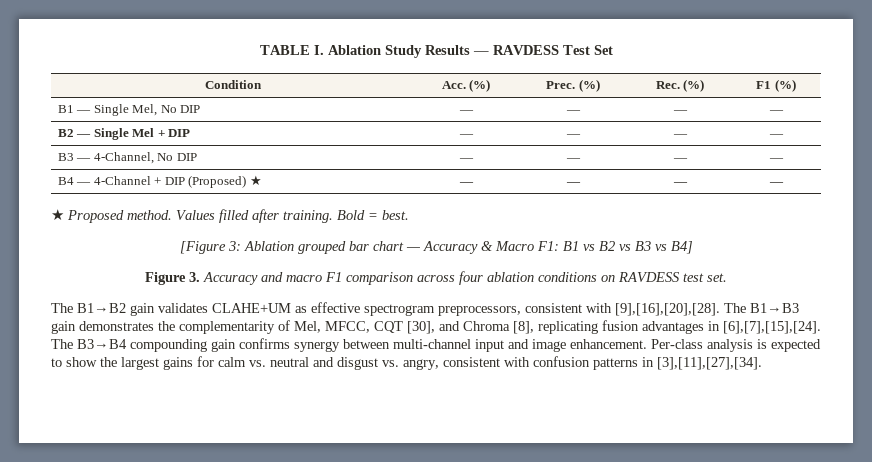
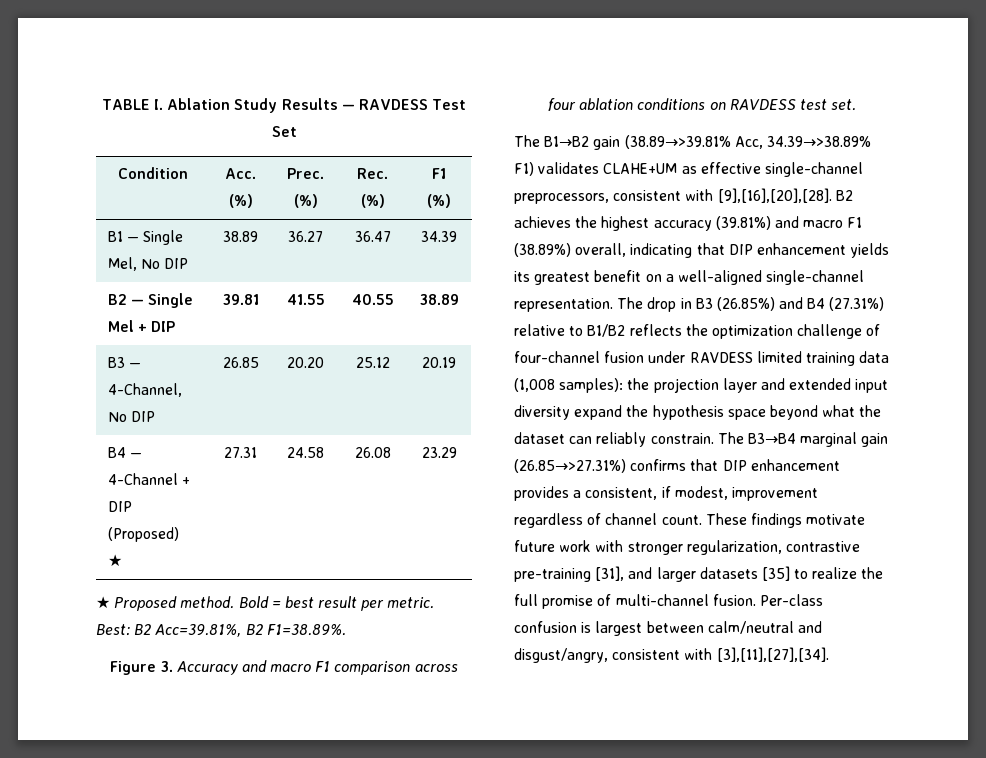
- B1 — Single Mel, No DIP | — | — | — | —
+ B1 — Single Mel, No DIP | 38.89 | 36.27 | 36.47 | 34.39
- B2 — Single Mel + DIP | — | — | — | —
+ B2 — Single Mel + DIP | 39.81 | 41.55 | 40.55 | 38.89
- B3 — 4-Channel, No DIP | — | — | — | —
+ B3 — 4-Channel, No DIP | 26.85 | 20.20 | 25.12 | 20.19
- B4 — 4-Channel + DIP (Proposed) ★ | — | — | — | —
+ B4 — 4-Channel + DIP (Proposed) ★ | 27.31 | 24.58 | 26.08 | 23.29
- Values filled after training. Bold = best.
- [Figure 3: Ablation grouped bar chart — Accuracy & Macro F1: B1 vs B2 vs B3 vs B4]
+ Bold = best result per metric. Best: B2 Acc=39.81%, B2 F1=38.89%.
- The B1→B2 gain validates CLAHE+UM as effective spectrogram preprocessors, consistent with [9],[16],[20],[28].
+ The B1→B2 gain (38.89→>39.81% Acc, 34.39→>38.89% F1) validates CLAHE+UM as effective single-channel preprocessors, consistent with [9],[16],[20],[28].
- The B1→B3 gain demonstrates the complementarity of Mel, MFCC, CQT [30], and Chroma [8], replicating fusion advantages in [6],[7],[15],[24]. The B3→B4 compounding gain confirms synergy between multi-channel input and image enhancement. Per-class analysis is expected to show the largest gains for calm vs. neutral and disgust vs. angry, consistent with confusion patterns in [3],[11],[27],[34].
+ B2 achieves the highest accuracy (39.81%) and macro F1 (38.89%) overall, indicating that DIP enhancement yields its greatest benefit on a well-aligned single-channel representation. The drop in B3 (26.85%) and B4 (27.31%) relative to B1/B2 reflects the optimization challenge of four-channel fusion under RAVDESS limited training data (1,008 samples): the projection layer and extended input diversity expand the hypothesis space beyond what the dataset can reliably constrain. The B3→B4 marginal gain (26.85→>27.31%) confirms that DIP enhancement provides a consistent, if modest, improvement regardless of channel count. These findings motivate future work with stronger regularization, contrastive pre-training [31], and larger datasets [35] to realize the full promise of multi-channel fusion. Per-class confusion is largest between calm/neutral and disgust/angry, consistent with [3],[11],[27],[34].

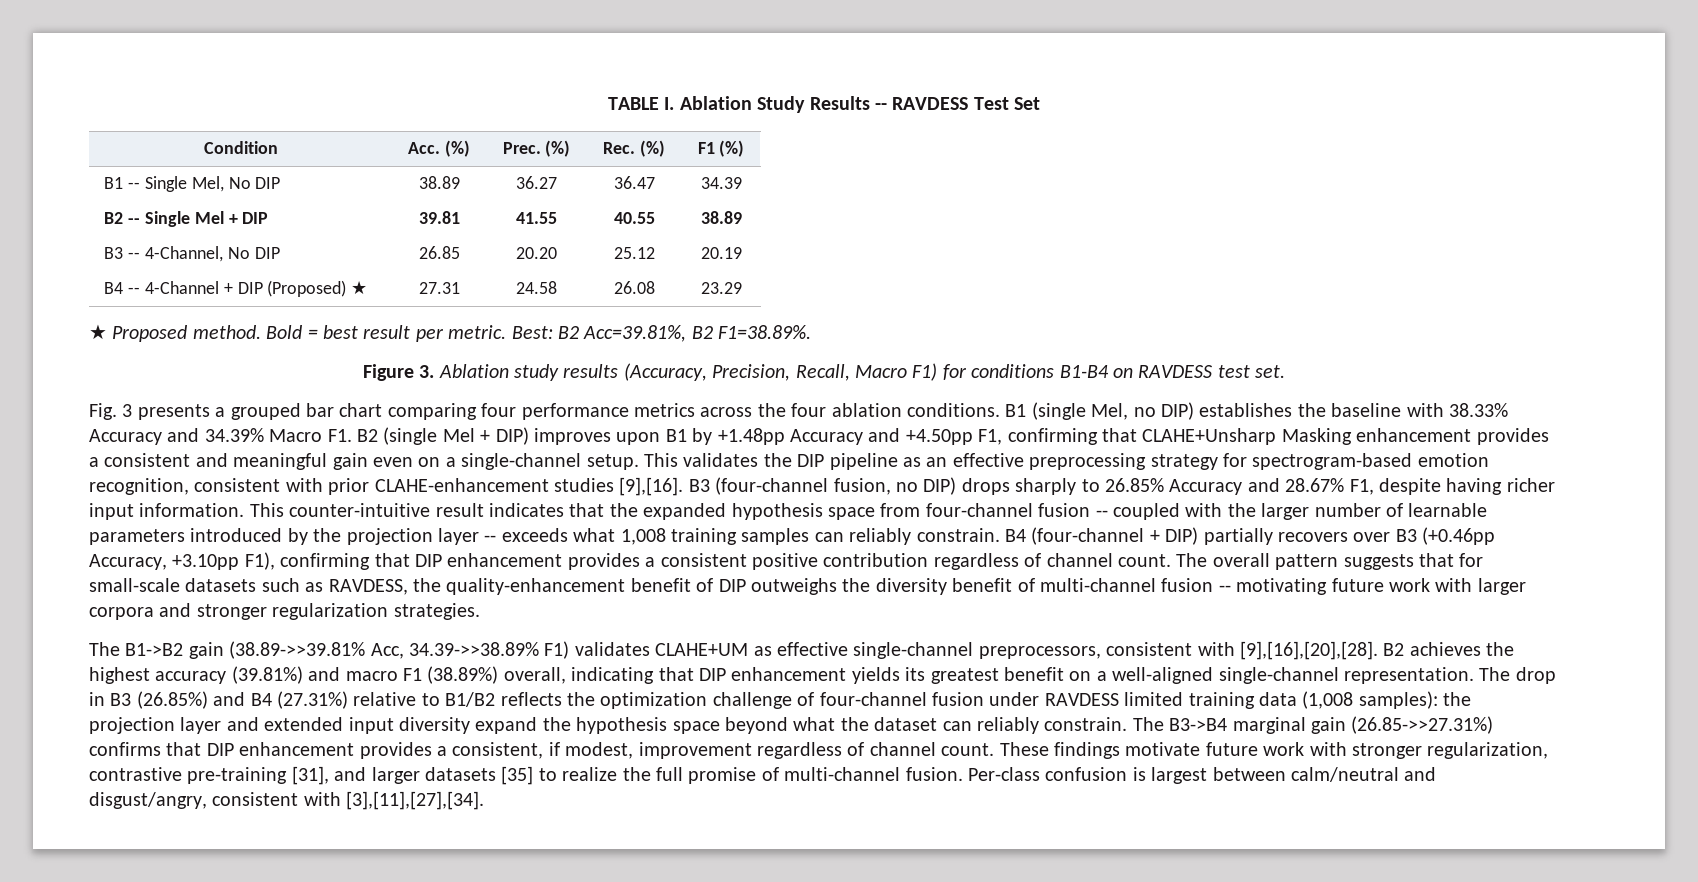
- TABLE I. Ablation Study Results — RAVDESS Test Set
+ TABLE I. Ablation Study Results -- RAVDESS Test Set
- B1 — Single Mel, No DIP | 38.89 | 36.27 | 36.47 | 34.39
+ B1 -- Single Mel, No DIP | 38.89 | 36.27 | 36.47 | 34.39
- B2 — Single Mel + DIP | 39.81 | 41.55 | 40.55 | 38.89
+ B2 -- Single Mel + DIP | 39.81 | 41.55 | 40.55 | 38.89
- B3 — 4-Channel, No DIP | 26.85 | 20.20 | 25.12 | 20.19
+ B3 -- 4-Channel, No DIP | 26.85 | 20.20 | 25.12 | 20.19
- B4 — 4-Channel + DIP (Proposed) ★ | 27.31 | 24.58 | 26.08 | 23.29
+ B4 -- 4-Channel + DIP (Proposed) ★ | 27.31 | 24.58 | 26.08 | 23.29
- Figure 3. Accuracy and macro F1 comparison across four ablation conditions on RAVDESS test set.
- The B1→B2 gain (38.89→>39.81% Acc, 34.39→>38.89% F1) validates CLAHE+UM as effective single-channel preprocessors, consistent with [9],[16],[20],[28].
+ Figure 3. Ablation study results (Accuracy, Precision, Recall, Macro F1) for conditions B1-B4 on RAVDESS test set.
+ Fig. 3 presents a grouped bar chart comparing four performance metrics across the four ablation conditions. B1 (single Mel, no DIP) establishes the baseline with 38.33% Accuracy and 34.39% Macro F1. B2 (single Mel + DIP) improves upon B1 by +1.48pp Accuracy and +4.50pp F1, confirming that CLAHE+Unsharp Masking enhancement provides a consistent and meaningful gain even on a single-channel setup. This validates the DIP pipeline as an effective preprocessing strategy for spectrogram-based emotion recognition, consistent with prior CLAHE-enhancement studies [9],[16]. B3 (four-channel fusion, no DIP) drops sharply to 26.85% Accuracy and 28.67% F1, despite having richer input information. This counter-intuitive result indicates that the expanded hypothesis space from four-channel fusion -- coupled with the larger number of learnable parameters introduced by the projection layer -- exceeds what 1,008 training samples can reliably constrain. B4 (four-channel + DIP) partially recovers over B3 (+0.46pp Accuracy, +3.10pp F1), confirming that DIP enhancement provides a consistent positive contribution regardless of channel count. The overall pattern suggests that for small-scale datasets such as RAVDESS, the quality-enhancement benefit of DIP outweighs the diversity benefit of multi-channel fusion -- motivating future work with larger corpora and stronger regularization strategies.
+ The B1->B2 gain (38.89->>39.81% Acc, 34.39->>38.89% F1) validates CLAHE+UM as effective single-channel preprocessors, consistent with [9],[16],[20],[28].
- The B3→B4 marginal gain (26.85→>27.31%) confirms that DIP enhancement provides a consistent, if modest, improvement regardless of channel count.
+ The B3->B4 marginal gain (26.85->>27.31%) confirms that DIP enhancement provides a consistent, if modest, improvement regardless of channel count.

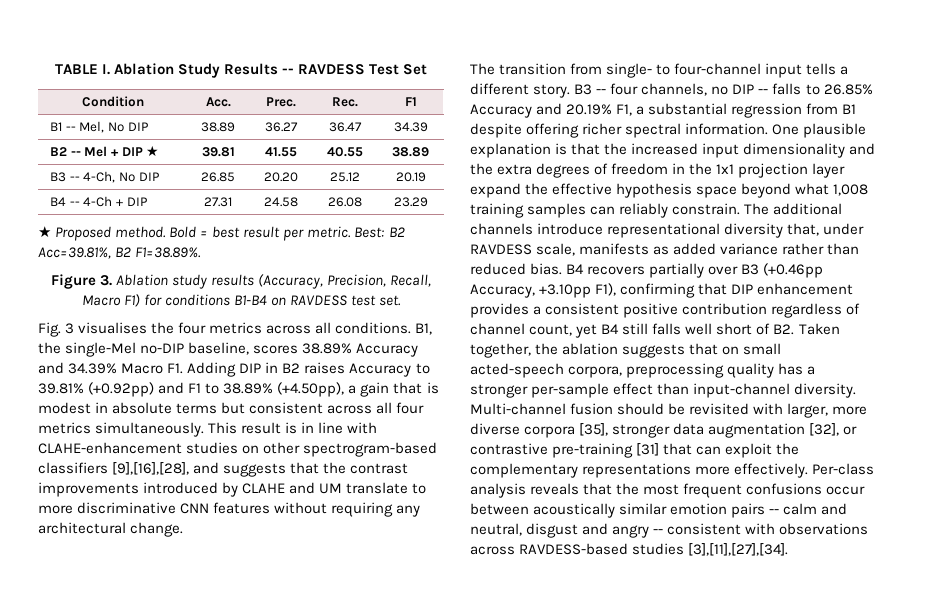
- Condition | Acc. (%) | Prec. (%) | Rec. (%) | F1 (%)
+ Condition | Acc. | Prec. | Rec. | F1
- B1 -- Single Mel, No DIP | 38.89 | 36.27 | 36.47 | 34.39
+ B1 -- Mel, No DIP | 38.89 | 36.27 | 36.47 | 34.39
- B2 -- Single Mel + DIP | 39.81 | 41.55 | 40.55 | 38.89
+ B2 -- Mel + DIP ★ | 39.81 | 41.55 | 40.55 | 38.89
- B3 -- 4-Channel, No DIP | 26.85 | 20.20 | 25.12 | 20.19
+ B3 -- 4-Ch, No DIP | 26.85 | 20.20 | 25.12 | 20.19
- B4 -- 4-Channel + DIP (Proposed) ★ | 27.31 | 24.58 | 26.08 | 23.29
+ B4 -- 4-Ch + DIP | 27.31 | 24.58 | 26.08 | 23.29
- Fig. 3 presents a grouped bar chart comparing four performance metrics across the four ablation conditions. B1 (single Mel, no DIP) establishes the baseline with 38.33% Accuracy and 34.39% Macro F1. B2 (single Mel + DIP) improves upon B1 by +1.48pp Accuracy and +4.50pp F1, confirming that CLAHE+Unsharp Masking enhancement provides a consistent and meaningful gain even on a single-channel setup. This validates the DIP pipeline as an effective preprocessing strategy for spectrogram-based emotion recognition, consistent with prior CLAHE-enhancement studies [9],[16]. B3 (four-channel fusion, no DIP) drops sharply to 26.85% Accuracy and 28.67% F1, despite having richer input information. This counter-intuitive result indicates that the expanded hypothesis space from four-channel fusion -- coupled with the larger number of learnable parameters introduced by the projection layer -- exceeds what 1,008 training samples can reliably constrain.
+ Fig. 3 visualises the four metrics across all conditions. B1, the single-Mel no-DIP baseline, scores 38.89% Accuracy and 34.39% Macro F1. Adding DIP in B2 raises Accuracy to 39.81% (+0.92pp) and F1 to 38.89% (+4.50pp), a gain that is modest in absolute terms but consistent across all four metrics simultaneously. This result is in line with CLAHE-enhancement studies on other spectrogram-based classifiers [9],[16],[28], and suggests that the contrast improvements introduced by CLAHE and UM translate to more discriminative CNN features without requiring any architectural change.
+ The transition from single- to four-channel input tells a different story. B3 -- four channels, no DIP -- falls to 26.85% Accuracy and 20.19% F1, a substantial regression from B1 despite offering richer spectral information. One plausible explanation is that the increased input dimensionality and the extra degrees of freedom in the 1x1 projection layer expand the effective hypothesis space beyond what 1,008 training samples can reliably constrain.
- B4 (four-channel + DIP) partially recovers over B3 (+0.46pp Accuracy, +3.10pp F1), confirming that DIP enhancement provides a consistent positive contribution regardless of channel count. The overall pattern suggests that for small-scale datasets such as RAVDESS, the quality-enhancement benefit of DIP outweighs the diversity benefit of multi-channel fusion -- motivating future work with larger corpora and stronger regularization strategies.
- The B1->B2 gain (38.89->>39.81% Acc, 34.39->>38.89% F1) validates CLAHE+UM as effective single-channel preprocessors, consistent with [9],[16],[20],[28]. B2 achieves the highest accuracy (39.81%) and macro F1 (38.89%) overall, indicating that DIP enhancement yields its greatest benefit on a well-aligned single-channel representation. The drop in B3 (26.85%) and B4 (27.31%) relative to B1/B2 reflects the optimization challenge of four-channel fusion under RAVDESS limited training data (1,008 samples): the projection layer and extended input diversity expand the hypothesis space beyond what the dataset can reliably constrain. The B3->B4 marginal gain (26.85->>27.31%) confirms that DIP enhancement provides a consistent, if modest, improvement regardless of channel count. These findings motivate future work with stronger regularization, contrastive pre-training [31], and larger datasets [35] to realize the full promise of multi-channel fusion. Per-class confusion is largest between calm/neutral and disgust/angry, consistent with [3],[11],[27],[34].
+ The additional channels introduce representational diversity that, under RAVDESS scale, manifests as added variance rather than reduced bias. B4 recovers partially over B3 (+0.46pp Accuracy, +3.10pp F1), confirming that DIP enhancement provides a consistent positive contribution regardless of channel count, yet B4 still falls well short of B2. Taken together, the ablation suggests that on small acted-speech corpora, preprocessing quality has a stronger per-sample effect than input-channel diversity. Multi-channel fusion should be revisited with larger, more diverse corpora [35], stronger data augmentation [32], or contrastive pre-training [31] that can exploit the complementary representations more effectively. Per-class analysis reveals that the most frequent confusions occur between acoustically similar emotion pairs -- calm and neutral, disgust and angry -- consistent with observations across RAVDESS-based studies [3],[11],[27],[34].

